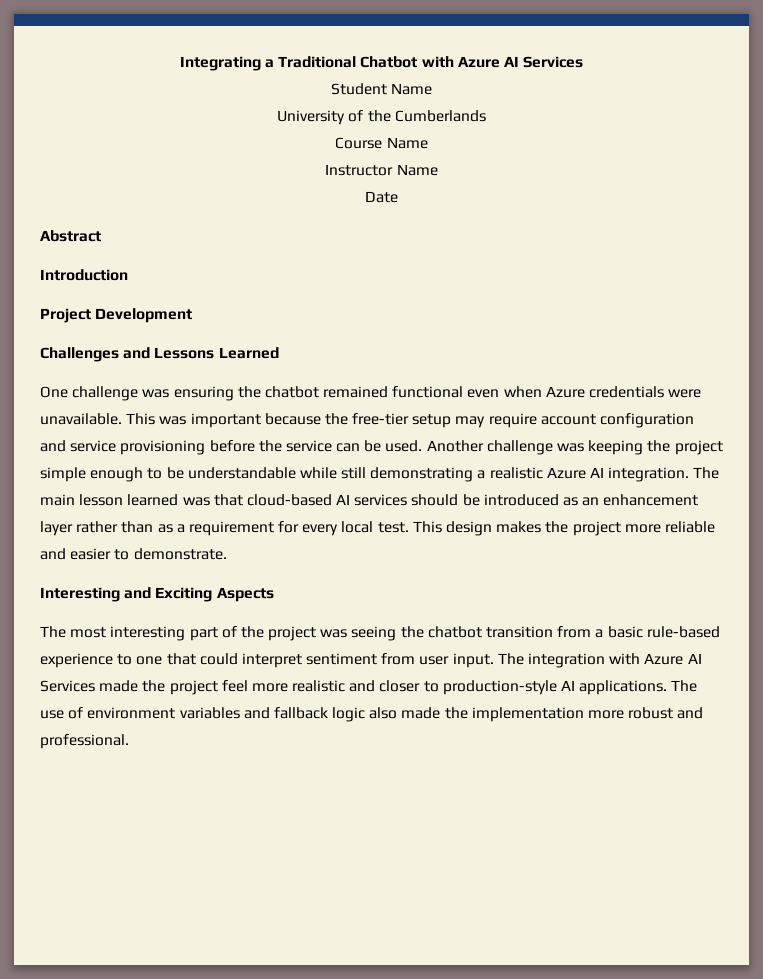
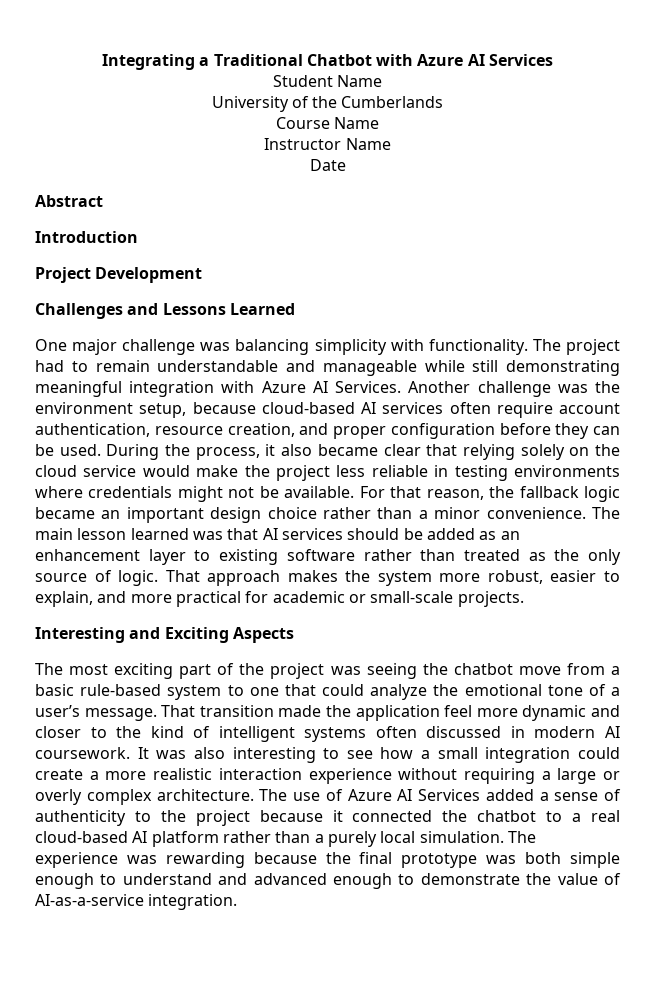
- One challenge was ensuring the chatbot remained functional even when Azure credentials were unavailable. This was important because the free-tier setup may require account configuration and service provisioning before the service can be used. Another challenge was keeping the project simple enough to be understandable while still demonstrating a realistic Azure AI integration.
+ One major challenge was balancing simplicity with functionality. The project had to remain understandable and manageable while still demonstrating meaningful integration with Azure AI Services. Another challenge was the environment setup, because cloud-based AI services often require account authentication, resource creation, and proper configuration before they can be used. During the process, it also became clear that relying solely on the cloud service would make the project less reliable in testing environments where credentials might not be available. For that reason, the fallback logic became an important design choice rather than a minor convenience.
- The main lesson learned was that cloud-based AI services should be introduced as an enhancement layer rather than as a requirement for every local test. This design makes the project more reliable and easier to demonstrate.
+ The main lesson learned was that AI services should be added as an enhancement layer to existing software rather than treated as the only source of logic. That approach makes the system more robust, easier to explain, and more practical for academic or small-scale projects.
- The most interesting part of the project was seeing the chatbot transition from a basic rule-based experience to one that could interpret sentiment from user input. The integration with Azure AI Services made the project feel more realistic and closer to production-style AI applications. The use of environment variables and fallback logic also made the implementation more robust and professional.
+ The most exciting part of the project was seeing the chatbot move from a basic rule-based system to one that could analyze the emotional tone of a user’s message. That transition made the application feel more dynamic and closer to the kind of intelligent systems often discussed in modern AI coursework. It was also interesting to see how a small integration could create a more realistic interaction experience without requiring a large or overly complex architecture. The use of Azure AI Services added a sense of authenticity to the project because it connected the chatbot to a real cloud-based AI platform rather than a purely local simulation. The experience was rewarding because the final prototype was both simple enough to understand and advanced enough to demonstrate the value of AI-as-a-service integration.

